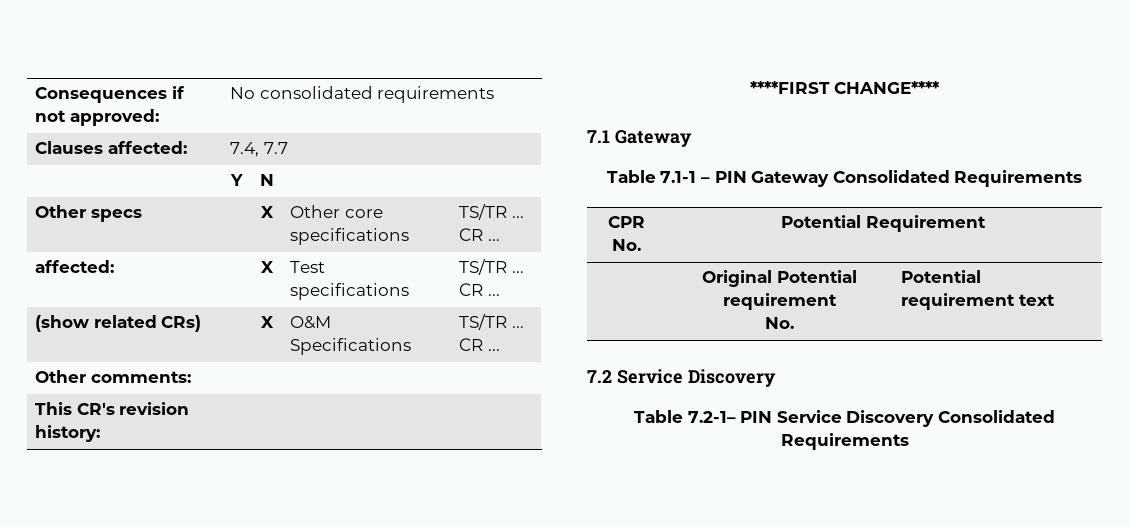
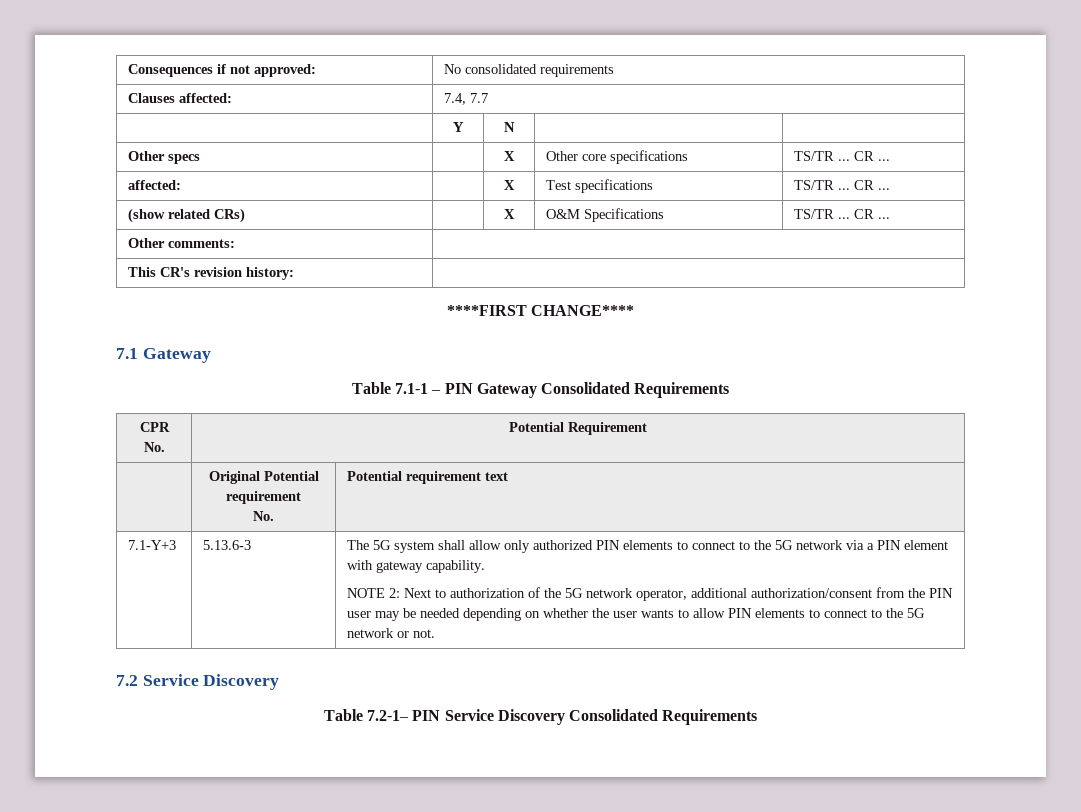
+ 7.1-Y+3 | 5.13.6-3 | The 5G system shall allow only authorized PIN elements to connect to the 5G network via a PIN element with gateway capability.
+ NOTE 2: Next to authorization of the 5G network operator, additional authorization/consent from the PIN user may be needed depending on whether the user wants to allow PIN elements to connect to the 5G network or not.

